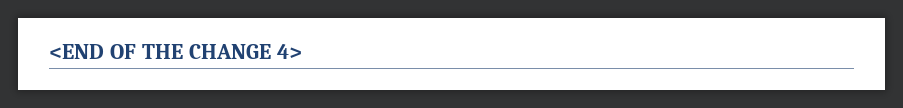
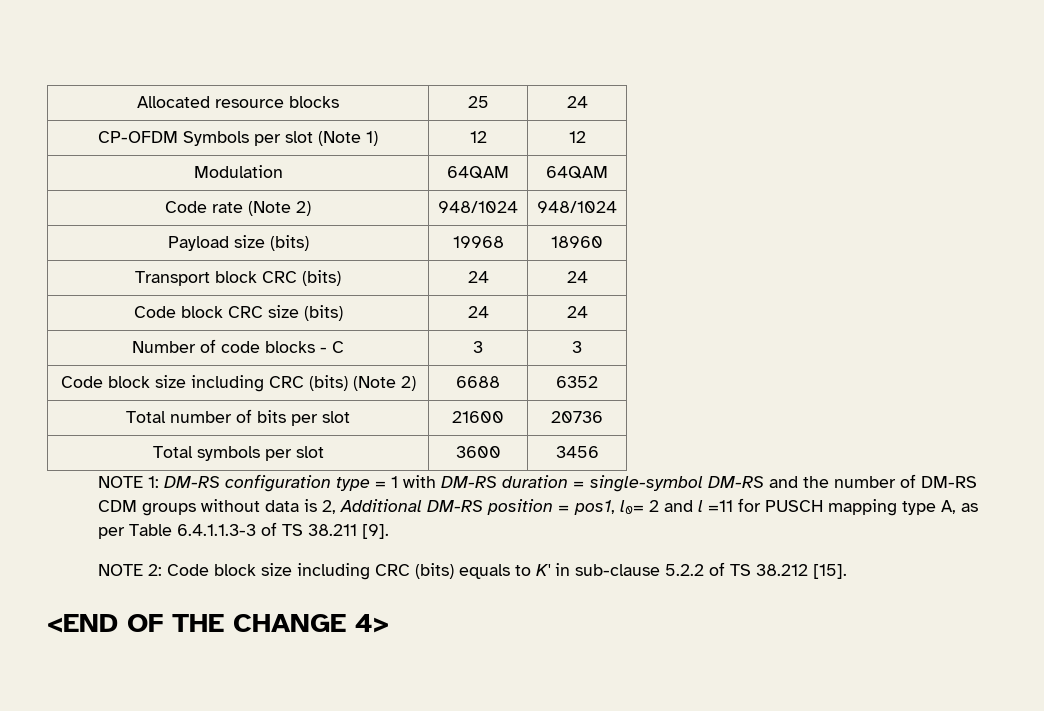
+ Allocated resource blocks | 25 | 24
+ CP-OFDM Symbols per slot (Note 1) | 12 | 12
+ Modulation | 64QAM | 64QAM
+ Code rate (Note 2) | 948/1024 | 948/1024
+ Payload size (bits) | 19968 | 18960
+ Transport block CRC (bits) | 24 | 24
+ Code block CRC size (bits) | 24 | 24
+ Number of code blocks - C | 3 | 3
+ Code block size including CRC (bits) (Note 2) | 6688 | 6352
+ Total number of bits per slot | 21600 | 20736
+ Total symbols per slot | 3600 | 3456
+ NOTE 1: DM-RS configuration type = 1 with DM-RS duration = single-symbol DM-RS and the number of DM-RS CDM groups without data is 2, Additional DM-RS position = pos1, l0= 2 and l =11 for PUSCH mapping type A, as per Table 6.4.1.1.3-3 of TS 38.211 [9].
+ NOTE 2: Code block size including CRC (bits) equals to K' in sub-clause 5.2.2 of TS 38.212 [15].

